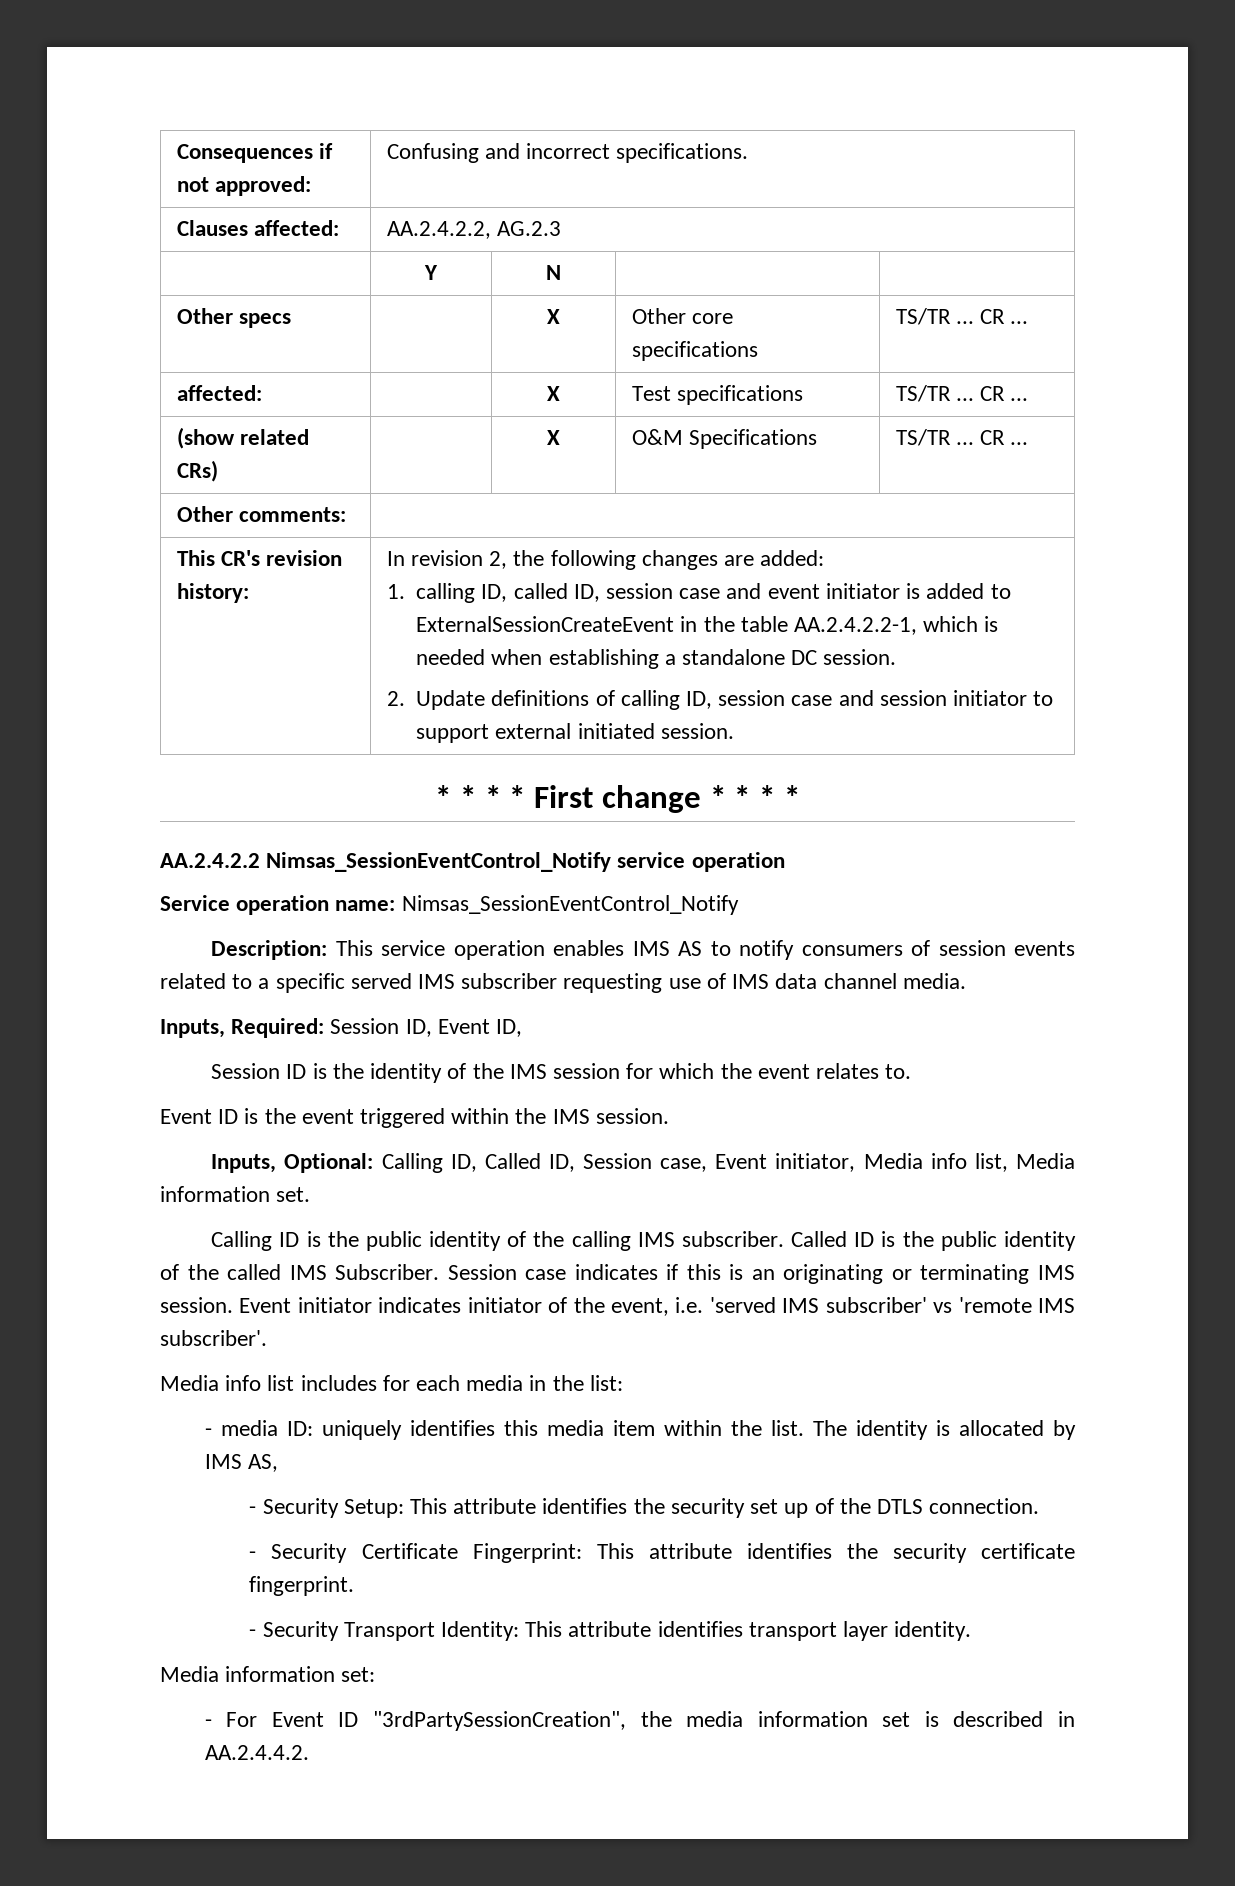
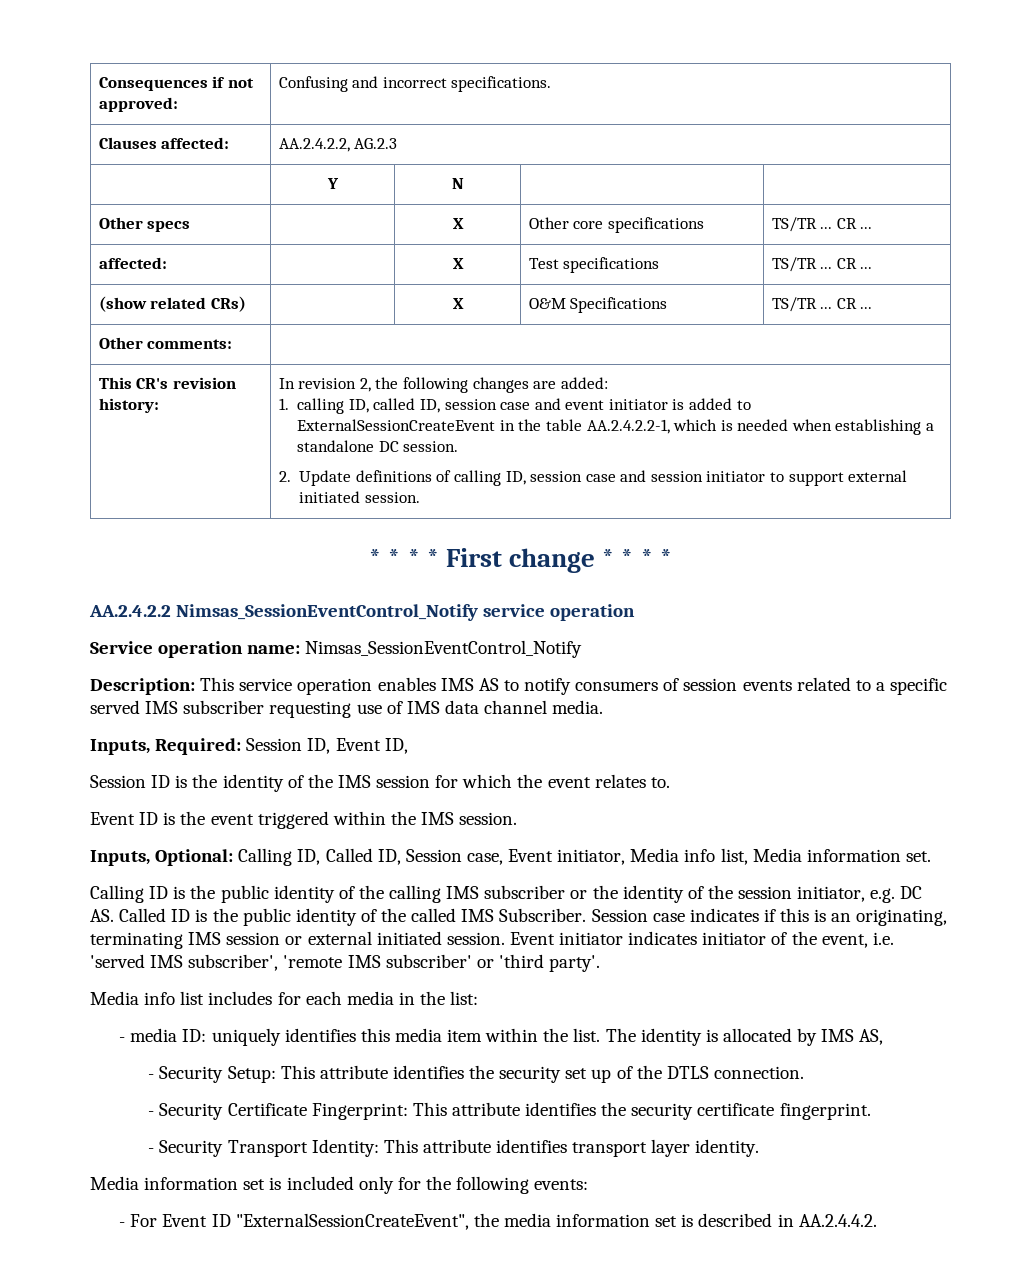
- Calling ID is the public identity of the calling IMS subscriber. Called ID is the public identity of the called IMS Subscriber.
+ Calling ID is the public identity of the calling IMS subscriber or the identity of the session initiator, e.g. DC AS. Called ID is the public identity of the called IMS Subscriber.
- Session case indicates if this is an originating or terminating IMS session.
+ Session case indicates if this is an originating, terminating IMS session or external initiated session.
- Event initiator indicates initiator of the event, i.e. 'served IMS subscriber' vs 'remote IMS subscriber'.
+ Event initiator indicates initiator of the event, i.e. 'served IMS subscriber', 'remote IMS subscriber' or 'third party'.
- Media information set:
+ Media information set is included only for the following events:
- - For Event ID "3rdPartySessionCreation", the media information set is described in AA.2.4.4.2.
+ - For Event ID "ExternalSessionCreateEvent", the media information set is described in AA.2.4.4.2.

